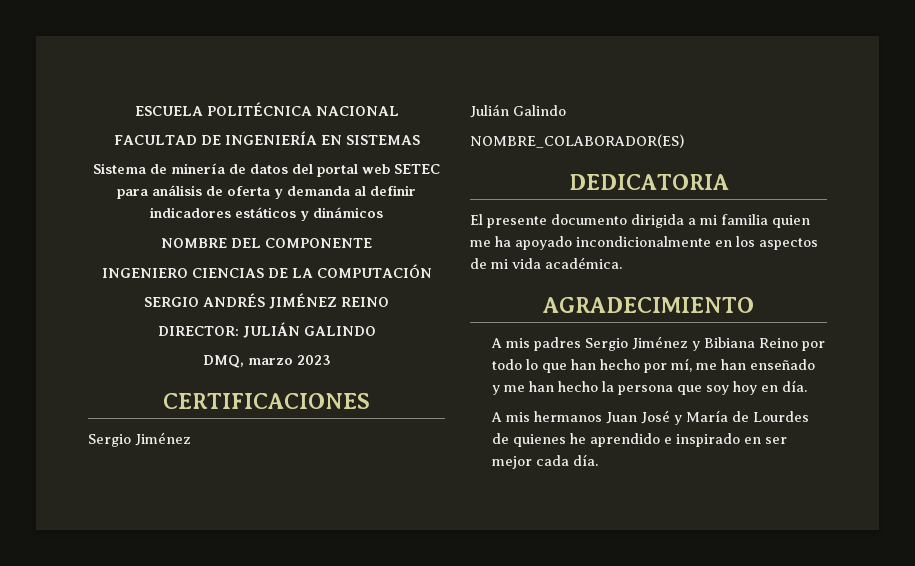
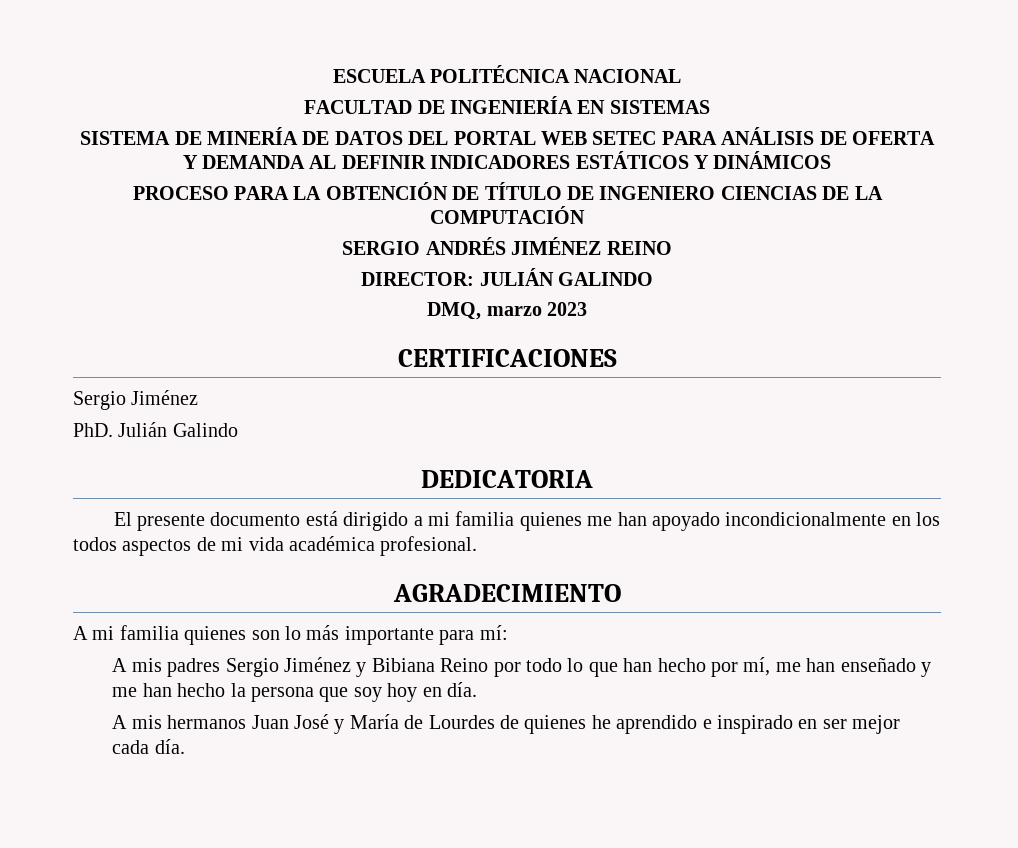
- Sistema de minería de datos del portal web SETEC para análisis de oferta y demanda al definir indicadores estáticos y dinámicos
- NOMBRE DEL COMPONENTE
- INGENIERO CIENCIAS DE LA COMPUTACIÓN
+ SISTEMA DE MINERÍA DE DATOS DEL PORTAL WEB SETEC PARA ANÁLISIS DE OFERTA Y DEMANDA AL DEFINIR INDICADORES ESTÁTICOS Y DINÁMICOS
+ PROCESO PARA LA OBTENCIÓN DE TÍTULO DE INGENIERO CIENCIAS DE LA COMPUTACIÓN
- Julián Galindo
+ PhD. Julián Galindo
- NOMBRE_COLABORADOR(ES)
- El presente documento dirigida a mi familia quien me ha apoyado incondicionalmente en los aspectos de mi vida académica.
+ El presente documento está dirigido a mi familia quienes me han apoyado incondicionalmente en los todos aspectos de mi vida académica profesional.
+ A mi familia quienes son lo más importante para mí:

